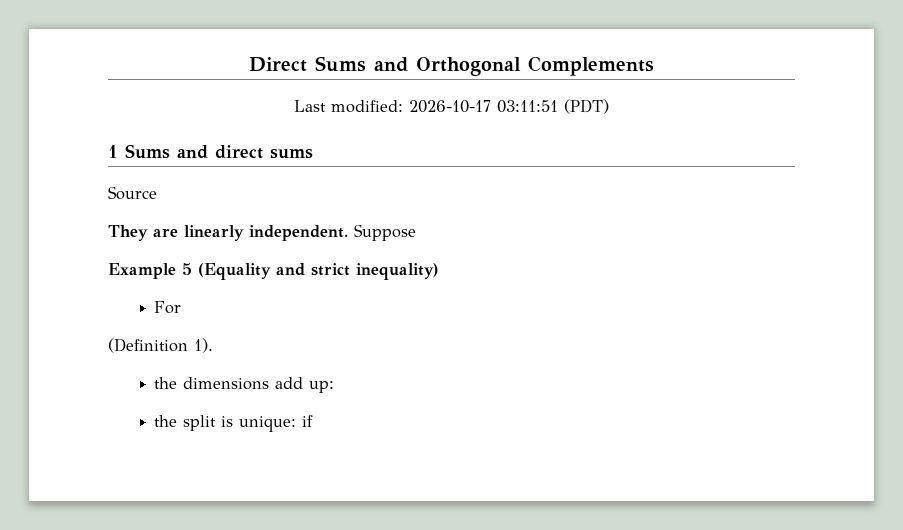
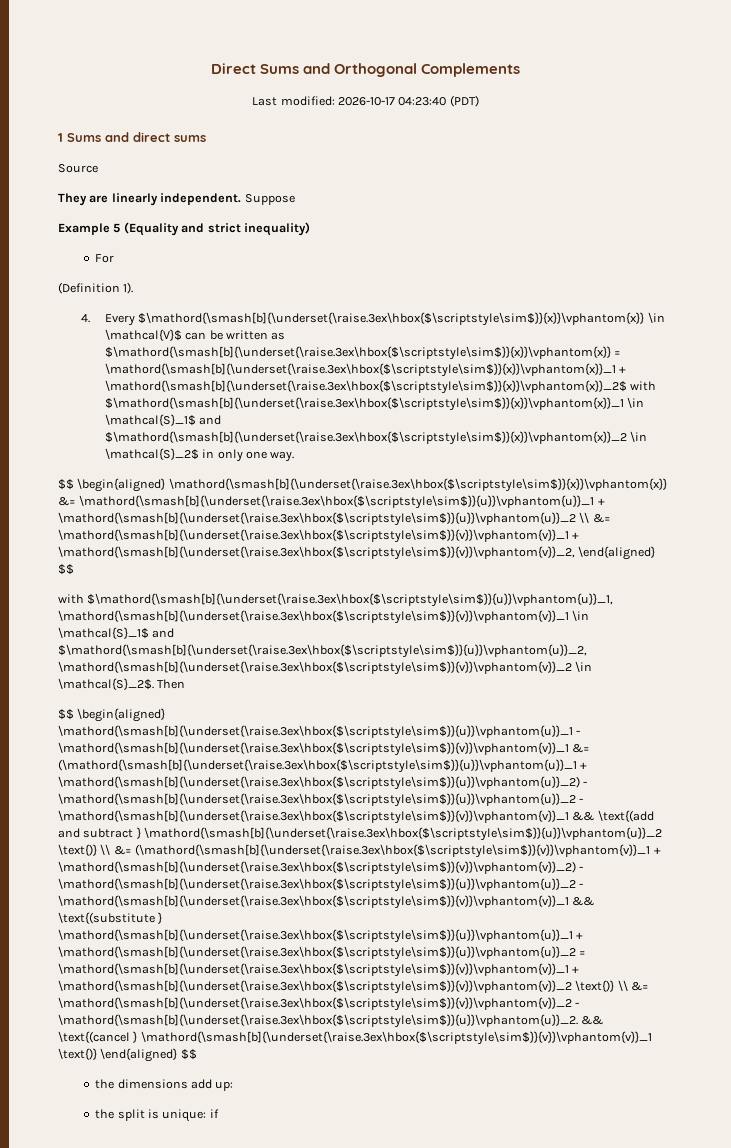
- Last modified: 2026-10-17 03:11:51 (PDT)
+ Last modified: 2026-10-17 04:23:40 (PDT)
+ 4. Every $\mathord{\smash[b]{\underset{\raise.3ex\hbox{$\scriptstyle\sim$}}{x}}\vphantom{x}} \in \mathcal{V}$ can be written as $\mathord{\smash[b]{\underset{\raise.3ex\hbox{$\scriptstyle\sim$}}{x}}\vphantom{x}} = \mathord{\smash[b]{\underset{\raise.3ex\hbox{$\scriptstyle\sim$}}{x}}\vphantom{x}}_1 + \mathord{\smash[b]{\underset{\raise.3ex\hbox{$\scriptstyle\sim$}}{x}}\vphantom{x}}_2$ with $\mathord{\smash[b]{\underset{\raise.3ex\hbox{$\scriptstyle\sim$}}{x}}\vphantom{x}}_1 \in \mathcal{S}_1$ and $\mathord{\smash[b]{\underset{\raise.3ex\hbox{$\scriptstyle\sim$}}{x}}\vphantom{x}}_2 \in \mathcal{S}_2$ in only one way.
+ $$ \begin{aligned} \mathord{\smash[b]{\underset{\raise.3ex\hbox{$\scriptstyle\sim$}}{x}}\vphantom{x}} &= \mathord{\smash[b]{\underset{\raise.3ex\hbox{$\scriptstyle\sim$}}{u}}\vphantom{u}}_1 + \mathord{\smash[b]{\underset{\raise.3ex\hbox{$\scriptstyle\sim$}}{u}}\vphantom{u}}_2 \\ &= \mathord{\smash[b]{\underset{\raise.3ex\hbox{$\scriptstyle\sim$}}{v}}\vphantom{v}}_1 + \mathord{\smash[b]{\underset{\raise.3ex\hbox{$\scriptstyle\sim$}}{v}}\vphantom{v}}_2, \end{aligned} $$
+ with $\mathord{\smash[b]{\underset{\raise.3ex\hbox{$\scriptstyle\sim$}}{u}}\vphantom{u}}_1, \mathord{\smash[b]{\underset{\raise.3ex\hbox{$\scriptstyle\sim$}}{v}}\vphantom{v}}_1 \in \mathcal{S}_1$ and $\mathord{\smash[b]{\underset{\raise.3ex\hbox{$\scriptstyle\sim$}}{u}}\vphantom{u}}_2, \mathord{\smash[b]{\underset{\raise.3ex\hbox{$\scriptstyle\sim$}}{v}}\vphantom{v}}_2 \in \mathcal{S}_2$. Then
+ $$ \begin{aligned} \mathord{\smash[b]{\underset{\raise.3ex\hbox{$\scriptstyle\sim$}}{u}}\vphantom{u}}_1 - \mathord{\smash[b]{\underset{\raise.3ex\hbox{$\scriptstyle\sim$}}{v}}\vphantom{v}}_1 &= (\mathord{\smash[b]{\underset{\raise.3ex\hbox{$\scriptstyle\sim$}}{u}}\vphantom{u}}_1 + \mathord{\smash[b]{\underset{\raise.3ex\hbox{$\scriptstyle\sim$}}{u}}\vphantom{u}}_2) - \mathord{\smash[b]{\underset{\raise.3ex\hbox{$\scriptstyle\sim$}}{u}}\vphantom{u}}_2 - \mathord{\smash[b]{\underset{\raise.3ex\hbox{$\scriptstyle\sim$}}{v}}\vphantom{v}}_1 && \text{(add and subtract } \mathord{\smash[b]{\underset{\raise.3ex\hbox{$\scriptstyle\sim$}}{u}}\vphantom{u}}_2 \text{)} \\ &= (\mathord{\smash[b]{\underset{\raise.3ex\hbox{$\scriptstyle\sim$}}{v}}\vphantom{v}}_1 + \mathord{\smash[b]{\underset{\raise.3ex\hbox{$\scriptstyle\sim$}}{v}}\vphantom{v}}_2) - \mathord{\smash[b]{\underset{\raise.3ex\hbox{$\scriptstyle\sim$}}{u}}\vphantom{u}}_2 - \mathord{\smash[b]{\underset{\raise.3ex\hbox{$\scriptstyle\sim$}}{v}}\vphantom{v}}_1 && \text{(substitute } \mathord{\smash[b]{\underset{\raise.3ex\hbox{$\scriptstyle\sim$}}{u}}\vphantom{u}}_1 + \mathord{\smash[b]{\underset{\raise.3ex\hbox{$\scriptstyle\sim$}}{u}}\vphantom{u}}_2 = \mathord{\smash[b]{\underset{\raise.3ex\hbox{$\scriptstyle\sim$}}{v}}\vphantom{v}}_1 + \mathord{\smash[b]{\underset{\raise.3ex\hbox{$\scriptstyle\sim$}}{v}}\vphantom{v}}_2 \text{)} \\ &= \mathord{\smash[b]{\underset{\raise.3ex\hbox{$\scriptstyle\sim$}}{v}}\vphantom{v}}_2 - \mathord{\smash[b]{\underset{\raise.3ex\hbox{$\scriptstyle\sim$}}{u}}\vphantom{u}}_2. && \text{(cancel } \mathord{\smash[b]{\underset{\raise.3ex\hbox{$\scriptstyle\sim$}}{v}}\vphantom{v}}_1 \text{)} \end{aligned} $$

